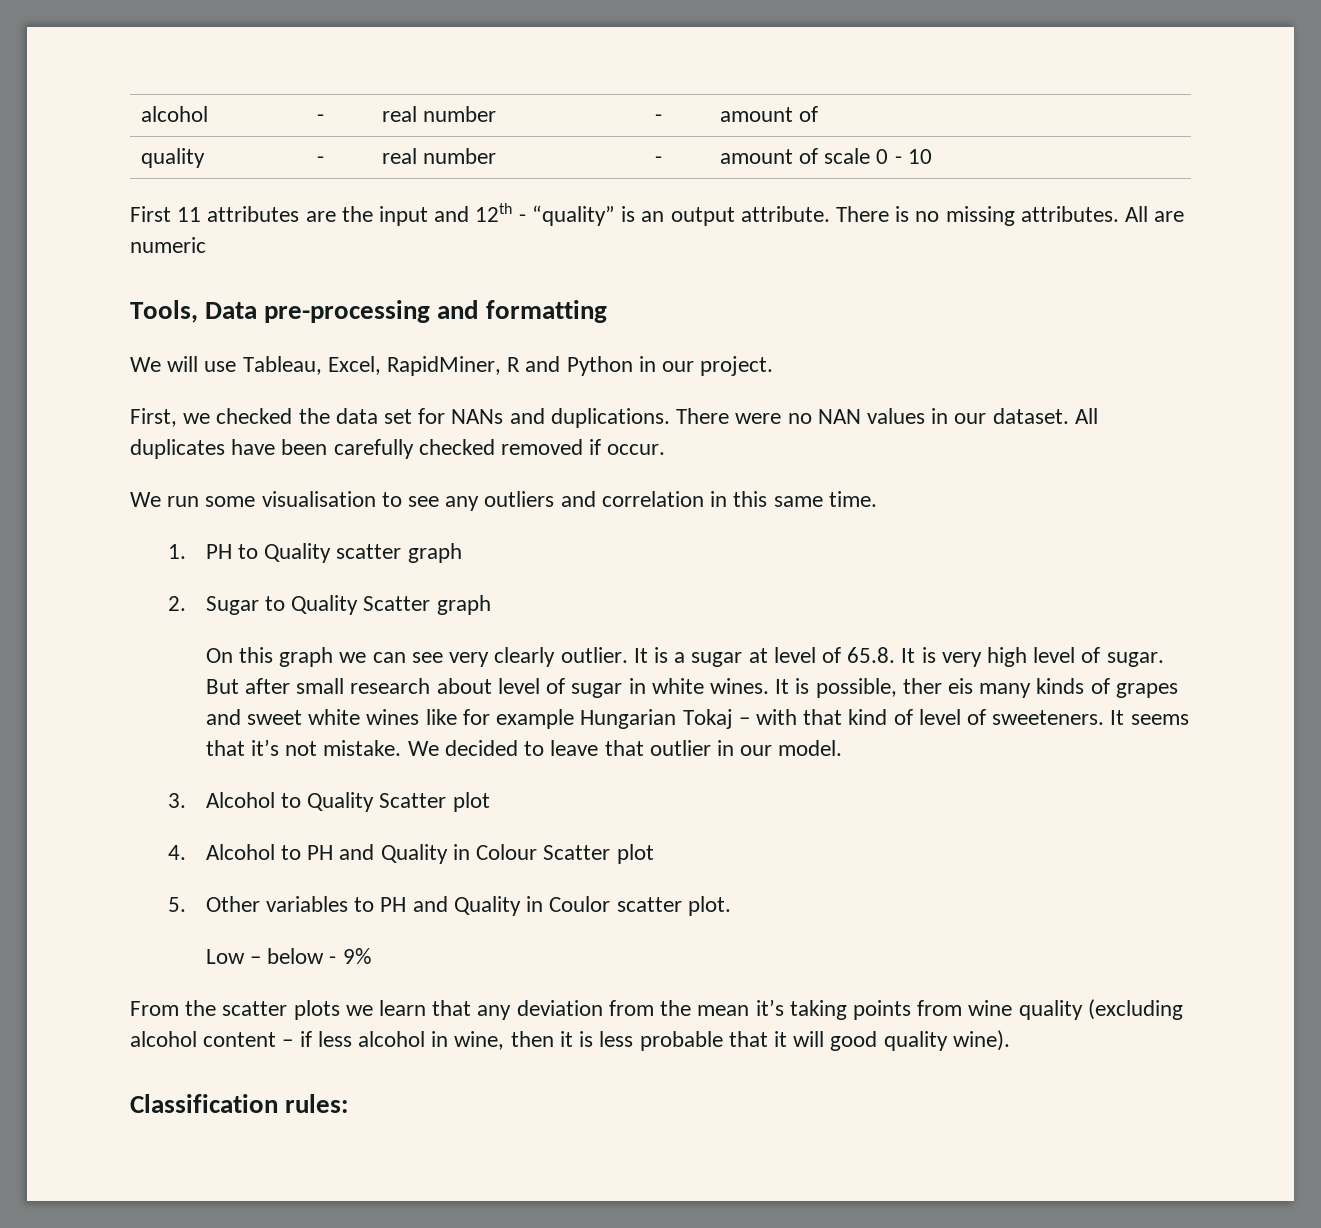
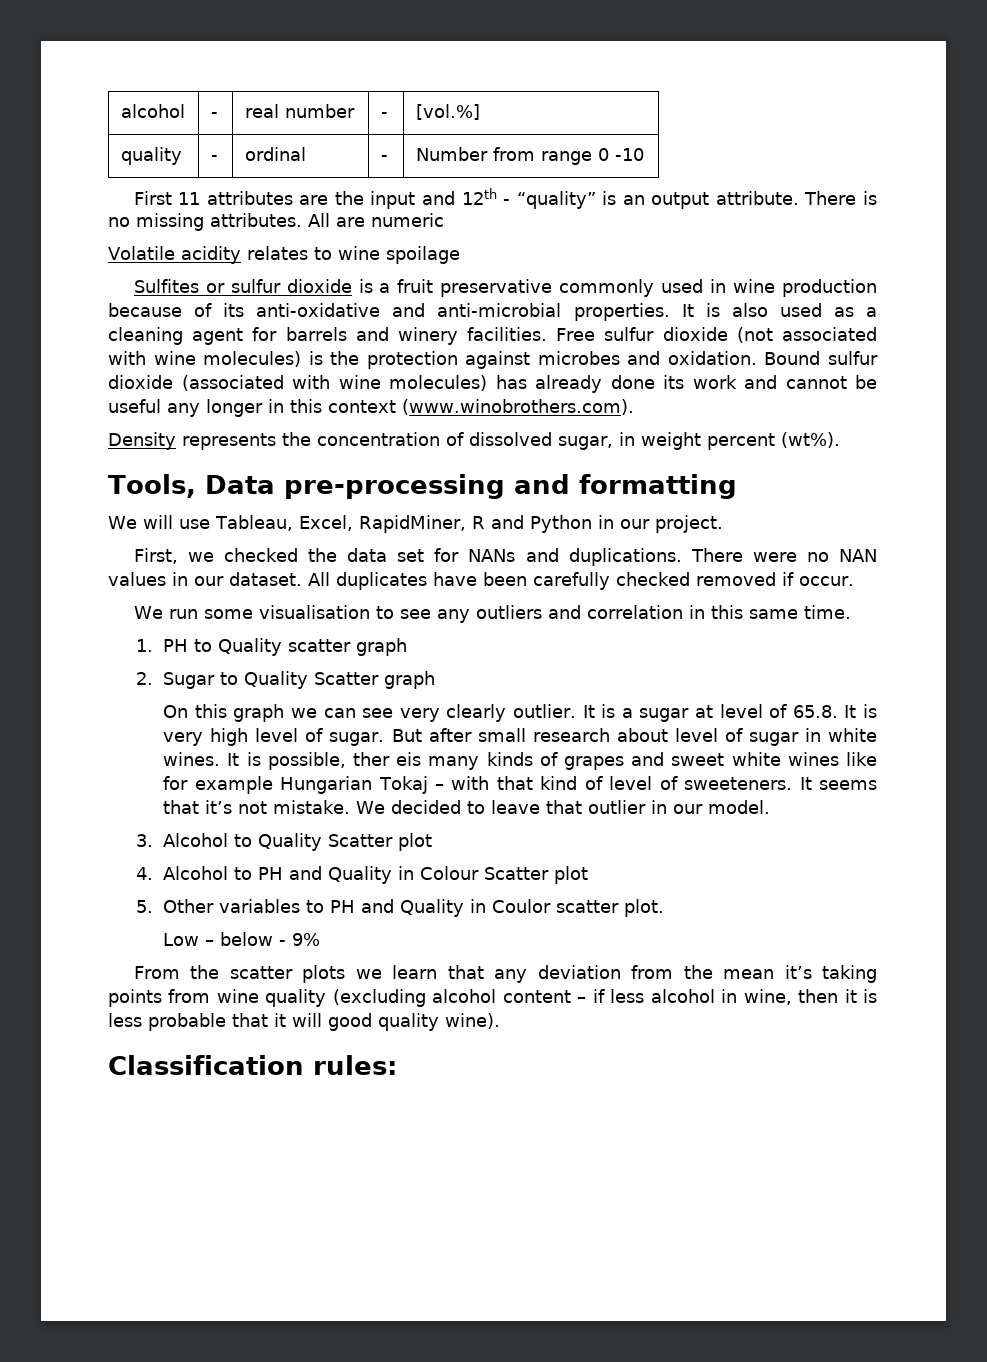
- alcohol | - | real number | - | amount of
+ alcohol | - | real number | - | [vol.%]
- quality | - | real number | - | amount of scale 0 - 10
+ quality | - | ordinal | - | Number from range 0 -10
+ Volatile acidity relates to wine spoilage
+ Sulfites or sulfur dioxide is a fruit preservative commonly used in wine production because of its anti-oxidative and anti-microbial properties. It is also used as a cleaning agent for barrels and winery facilities. Free sulfur dioxide (not associated with wine molecules) is the protection against microbes and oxidation. Bound sulfur dioxide (associated with wine molecules) has already done its work and cannot be useful any longer in this context (www.winobrothers.com).
+ Density represents the concentration of dissolved sugar, in weight percent (wt%).

